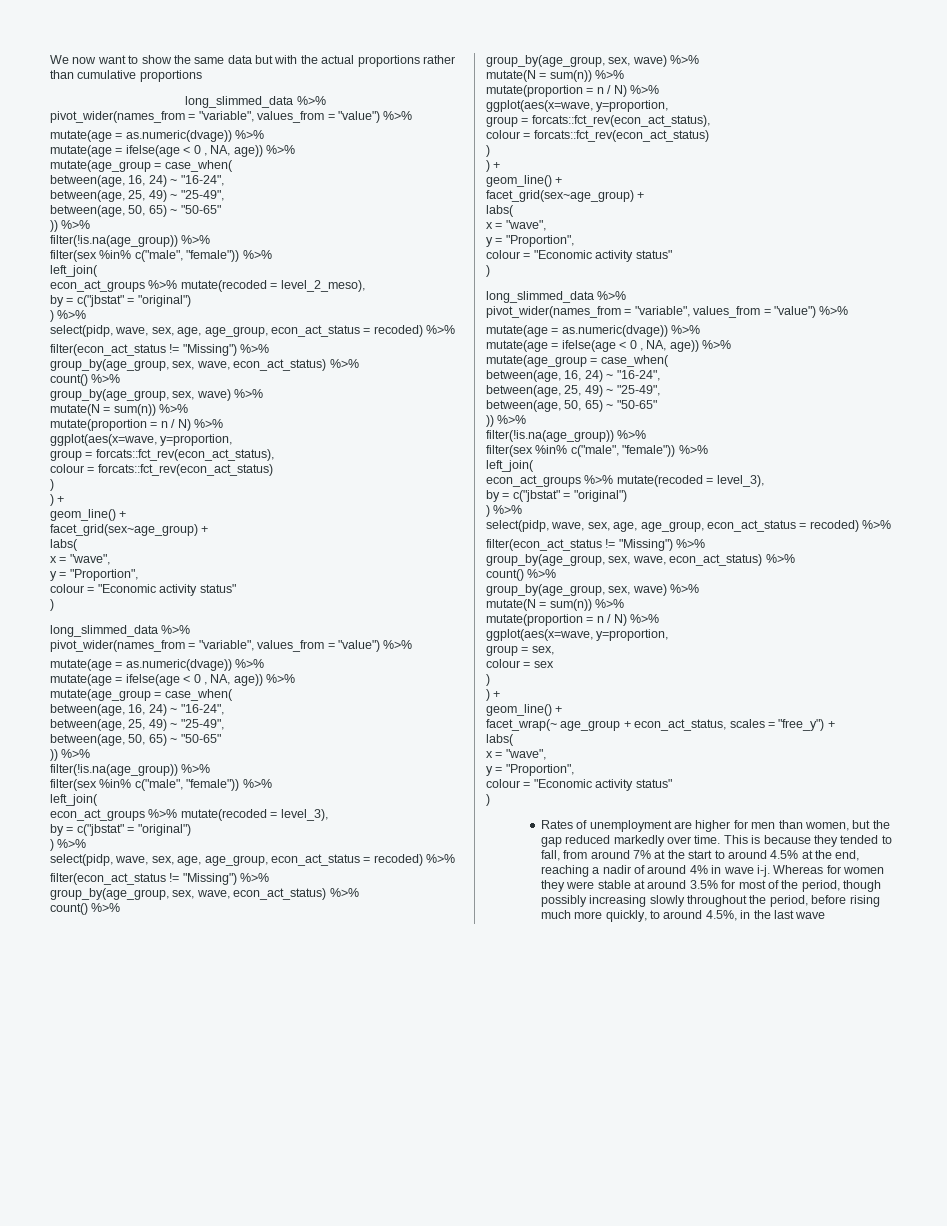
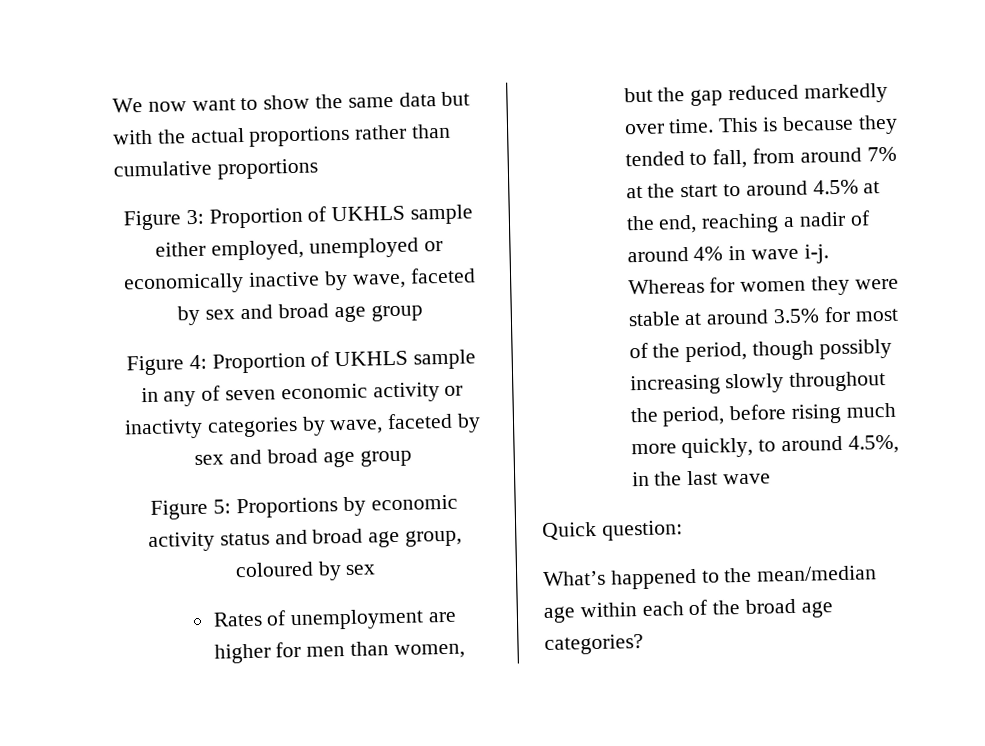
  We now want to show the same data but with the actual proportions rather than cumulative proportions
- long_slimmed_data %>%
- pivot_wider(names_from = "variable", values_from = "value") %>%
- mutate(age = as.numeric(dvage)) %>%
- mutate(age = ifelse(age < 0 , NA, age)) %>%
- mutate(age_group = case_when(
- between(age, 16, 24) ~ "16-24",
- between(age, 25, 49) ~ "25-49",
- between(age, 50, 65) ~ "50-65"
- )) %>%
- filter(!is.na(age_group)) %>%
- filter(sex %in% c("male", "female")) %>%
- left_join(
- econ_act_groups %>% mutate(recoded = level_2_meso),
- by = c("jbstat" = "original")
- ) %>%
- select(pidp, wave, sex, age, age_group, econ_act_status = recoded) %>%
- filter(econ_act_status != "Missing") %>%
- group_by(age_group, sex, wave, econ_act_status) %>%
- count() %>%
- group_by(age_group, sex, wave) %>%
- mutate(N = sum(n)) %>%
- mutate(proportion = n / N) %>%
- ggplot(aes(x=wave, y=proportion,
- group = forcats::fct_rev(econ_act_status),
- colour = forcats::fct_rev(econ_act_status)
- )
- ) +
- geom_line() +
- facet_grid(sex~age_group) +
- labs(
- x = "wave",
- y = "Proportion",
- colour = "Economic activity status"
- )
- long_slimmed_data %>%
- pivot_wider(names_from = "variable", values_from = "value") %>%
- mutate(age = as.numeric(dvage)) %>%
- mutate(age = ifelse(age < 0 , NA, age)) %>%
- mutate(age_group = case_when(
- between(age, 16, 24) ~ "16-24",
- between(age, 25, 49) ~ "25-49",
- between(age, 50, 65) ~ "50-65"
- )) %>%
- filter(!is.na(age_group)) %>%
- filter(sex %in% c("male", "female")) %>%
- left_join(
- econ_act_groups %>% mutate(recoded = level_3),
- by = c("jbstat" = "original")
- ) %>%
- select(pidp, wave, sex, age, age_group, econ_act_status = recoded) %>%
- filter(econ_act_status != "Missing") %>%
- group_by(age_group, sex, wave, econ_act_status) %>%
- count() %>%
- group_by(age_group, sex, wave) %>%
- mutate(N = sum(n)) %>%
- mutate(proportion = n / N) %>%
- ggplot(aes(x=wave, y=proportion,
- group = forcats::fct_rev(econ_act_status),
- colour = forcats::fct_rev(econ_act_status)
- )
- ) +
- geom_line() +
- facet_grid(sex~age_group) +
- labs(
- x = "wave",
- y = "Proportion",
- colour = "Economic activity status"
- )
- long_slimmed_data %>%
- pivot_wider(names_from = "variable", values_from = "value") %>%
- mutate(age = as.numeric(dvage)) %>%
- mutate(age = ifelse(age < 0 , NA, age)) %>%
- mutate(age_group = case_when(
- between(age, 16, 24) ~ "16-24",
- between(age, 25, 49) ~ "25-49",
- between(age, 50, 65) ~ "50-65"
- )) %>%
- filter(!is.na(age_group)) %>%
- filter(sex %in% c("male", "female")) %>%
- left_join(
- econ_act_groups %>% mutate(recoded = level_3),
- by = c("jbstat" = "original")
- ) %>%
- select(pidp, wave, sex, age, age_group, econ_act_status = recoded) %>%
- filter(econ_act_status != "Missing") %>%
- group_by(age_group, sex, wave, econ_act_status) %>%
- count() %>%
- group_by(age_group, sex, wave) %>%
- mutate(N = sum(n)) %>%
- mutate(proportion = n / N) %>%
- ggplot(aes(x=wave, y=proportion,
- group = sex,
- colour = sex
- )
- ) +
- geom_line() +
- facet_wrap(~ age_group + econ_act_status, scales = "free_y") +
- labs(
- x = "wave",
- y = "Proportion",
- colour = "Economic activity status"
- )
+ Figure 3: Proportion of UKHLS sample either employed, unemployed or economically inactive by wave, faceted by sex and broad age group
+ Figure 4: Proportion of UKHLS sample in any of seven economic activity or inactivty categories by wave, faceted by sex and broad age group
+ Figure 5: Proportions by economic activity status and broad age group, coloured by sex
+ Quick question:
+ What’s happened to the mean/median age within each of the broad age categories?

